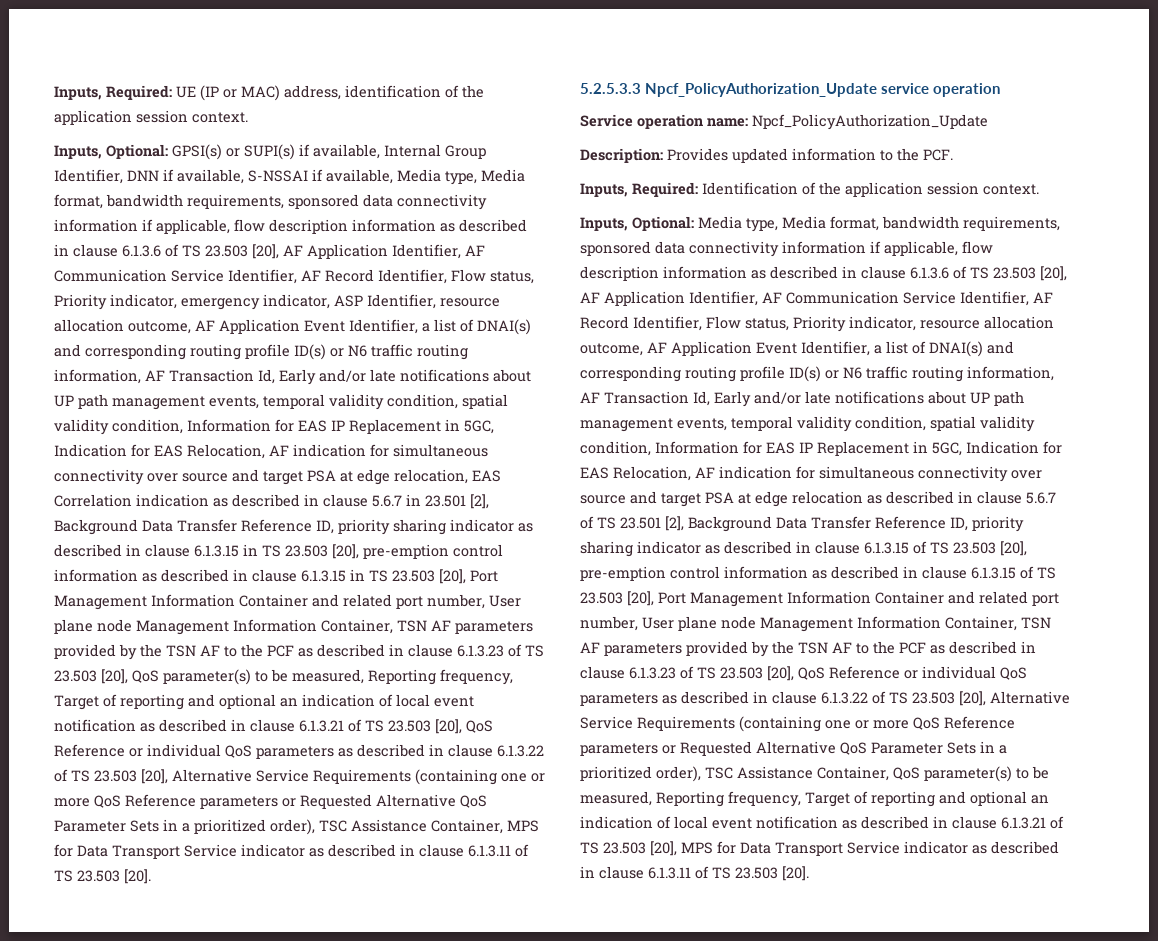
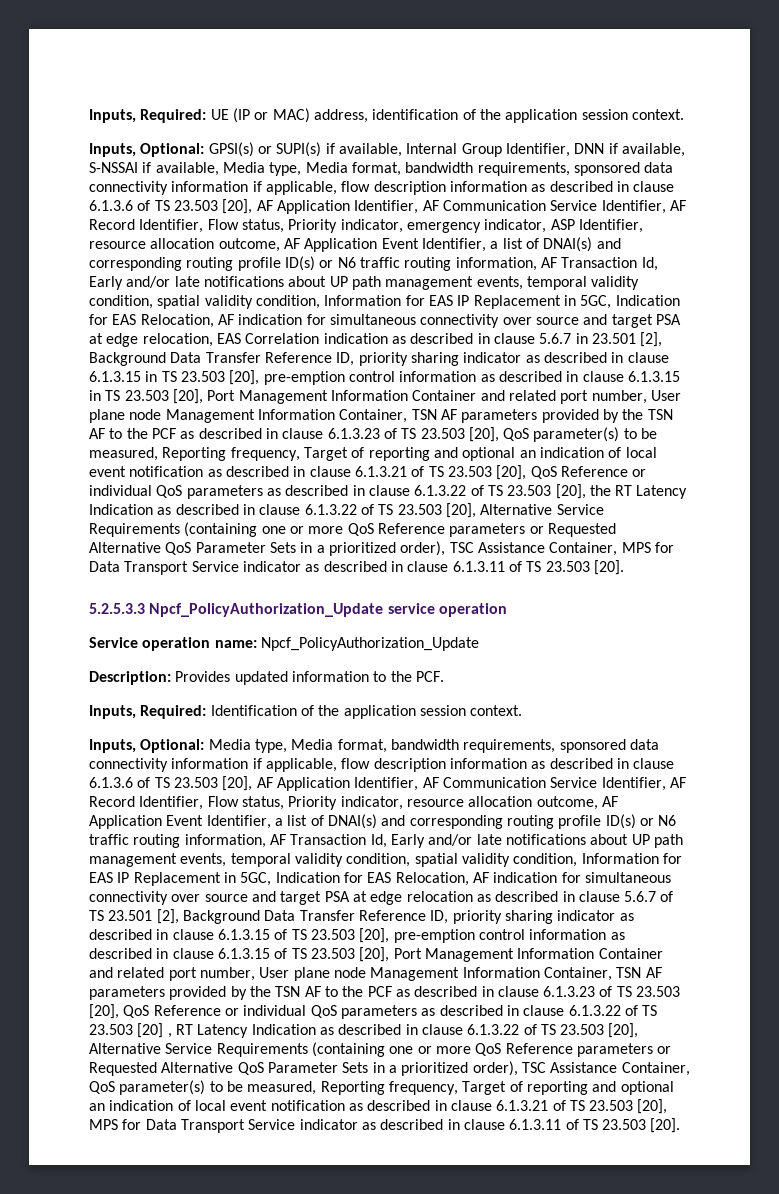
- GPSI(s) or SUPI(s) if available, Internal Group Identifier, DNN if available, S-NSSAI if available, Media type, Media format, bandwidth requirements, sponsored data connectivity information if applicable, flow description information as described in clause 6.1.3.6 of TS 23.503 [20], AF Application Identifier, AF Communication Service Identifier, AF Record Identifier, Flow status, Priority indicator, emergency indicator, ASP Identifier, resource allocation outcome, AF Application Event Identifier, a list of DNAI(s) and corresponding routing profile ID(s) or N6 traffic routing information, AF Transaction Id, Early and/or late notifications about UP path management events, temporal validity condition, spatial validity condition, Information for EAS IP Replacement in 5GC, Indication for EAS Relocation, AF indication for simultaneous connectivity over source and target PSA at edge relocation, EAS Correlation indication as described in clause 5.6.7 in 23.501 [2], Background Data Transfer Reference ID, priority sharing indicator as described in clause 6.1.3.15 in TS 23.503 [20], pre-emption control information as described in clause 6.1.3.15 in TS 23.503 [20], Port Management Information Container and related port number, User plane node Management Information Container, TSN AF parameters provided by the TSN AF to the PCF as described in clause 6.1.3.23 of TS 23.503 [20], QoS parameter(s) to be measured, Reporting frequency, Target of reporting and optional an indication of local event notification as described in clause 6.1.3.21 of TS 23.503 [20], QoS Reference or individual QoS parameters as described in clause 6.1.3.22 of TS 23.503 [20], Alternative Service Requirements (containing one or more QoS Reference parameters or Requested Alternative QoS Parameter Sets in a prioritized order), TSC Assistance Container, MPS for Data Transport Service indicator as described in clause 6.1.3.11 of TS 23.503 [20].
+ GPSI(s) or SUPI(s) if available, Internal Group Identifier, DNN if available, S-NSSAI if available, Media type, Media format, bandwidth requirements, sponsored data connectivity information if applicable, flow description information as described in clause 6.1.3.6 of TS 23.503 [20], AF Application Identifier, AF Communication Service Identifier, AF Record Identifier, Flow status, Priority indicator, emergency indicator, ASP Identifier, resource allocation outcome, AF Application Event Identifier, a list of DNAI(s) and corresponding routing profile ID(s) or N6 traffic routing information, AF Transaction Id, Early and/or late notifications about UP path management events, temporal validity condition, spatial validity condition, Information for EAS IP Replacement in 5GC, Indication for EAS Relocation, AF indication for simultaneous connectivity over source and target PSA at edge relocation, EAS Correlation indication as described in clause 5.6.7 in 23.501 [2], Background Data Transfer Reference ID, priority sharing indicator as described in clause 6.1.3.15 in TS 23.503 [20], pre-emption control information as described in clause 6.1.3.15 in TS 23.503 [20], Port Management Information Container and related port number, User plane node Management Information Container, TSN AF parameters provided by the TSN AF to the PCF as described in clause 6.1.3.23 of TS 23.503 [20], QoS parameter(s) to be measured, Reporting frequency, Target of reporting and optional an indication of local event notification as described in clause 6.1.3.21 of TS 23.503 [20], QoS Reference or individual QoS parameters as described in clause 6.1.3.22 of TS 23.503 [20], the RT Latency Indication as described in clause 6.1.3.22 of TS 23.503 [20], Alternative Service Requirements (containing one or more QoS Reference parameters or Requested Alternative QoS Parameter Sets in a prioritized order), TSC Assistance Container, MPS for Data Transport Service indicator as described in clause 6.1.3.11 of TS 23.503 [20].
- Media type, Media format, bandwidth requirements, sponsored data connectivity information if applicable, flow description information as described in clause 6.1.3.6 of TS 23.503 [20], AF Application Identifier, AF Communication Service Identifier, AF Record Identifier, Flow status, Priority indicator, resource allocation outcome, AF Application Event Identifier, a list of DNAI(s) and corresponding routing profile ID(s) or N6 traffic routing information, AF Transaction Id, Early and/or late notifications about UP path management events, temporal validity condition, spatial validity condition, Information for EAS IP Replacement in 5GC, Indication for EAS Relocation, AF indication for simultaneous connectivity over source and target PSA at edge relocation as described in clause 5.6.7 of TS 23.501 [2], Background Data Transfer Reference ID, priority sharing indicator as described in clause 6.1.3.15 of TS 23.503 [20], pre-emption control information as described in clause 6.1.3.15 of TS 23.503 [20], Port Management Information Container and related port number, User plane node Management Information Container, TSN AF parameters provided by the TSN AF to the PCF as described in clause 6.1.3.23 of TS 23.503 [20], QoS Reference or individual QoS parameters as described in clause 6.1.3.22 of TS 23.503 [20], Alternative Service Requirements (containing one or more QoS Reference parameters or Requested Alternative QoS Parameter Sets in a prioritized order), TSC Assistance Container, QoS parameter(s) to be measured, Reporting frequency, Target of reporting and optional an indication of local event notification as described in clause 6.1.3.21 of TS 23.503 [20], MPS for Data Transport Service indicator as described in clause 6.1.3.11 of TS 23.503 [20].
+ Media type, Media format, bandwidth requirements, sponsored data connectivity information if applicable, flow description information as described in clause 6.1.3.6 of TS 23.503 [20], AF Application Identifier, AF Communication Service Identifier, AF Record Identifier, Flow status, Priority indicator, resource allocation outcome, AF Application Event Identifier, a list of DNAI(s) and corresponding routing profile ID(s) or N6 traffic routing information, AF Transaction Id, Early and/or late notifications about UP path management events, temporal validity condition, spatial validity condition, Information for EAS IP Replacement in 5GC, Indication for EAS Relocation, AF indication for simultaneous connectivity over source and target PSA at edge relocation as described in clause 5.6.7 of TS 23.501 [2], Background Data Transfer Reference ID, priority sharing indicator as described in clause 6.1.3.15 of TS 23.503 [20], pre-emption control information as described in clause 6.1.3.15 of TS 23.503 [20], Port Management Information Container and related port number, User plane node Management Information Container, TSN AF parameters provided by the TSN AF to the PCF as described in clause 6.1.3.23 of TS 23.503 [20], QoS Reference or individual QoS parameters as described in clause 6.1.3.22 of TS 23.503 [20] , RT Latency Indication as described in clause 6.1.3.22 of TS 23.503 [20], Alternative Service Requirements (containing one or more QoS Reference parameters or Requested Alternative QoS Parameter Sets in a prioritized order), TSC Assistance Container, QoS parameter(s) to be measured, Reporting frequency, Target of reporting and optional an indication of local event notification as described in clause 6.1.3.21 of TS 23.503 [20], MPS for Data Transport Service indicator as described in clause 6.1.3.11 of TS 23.503 [20].

